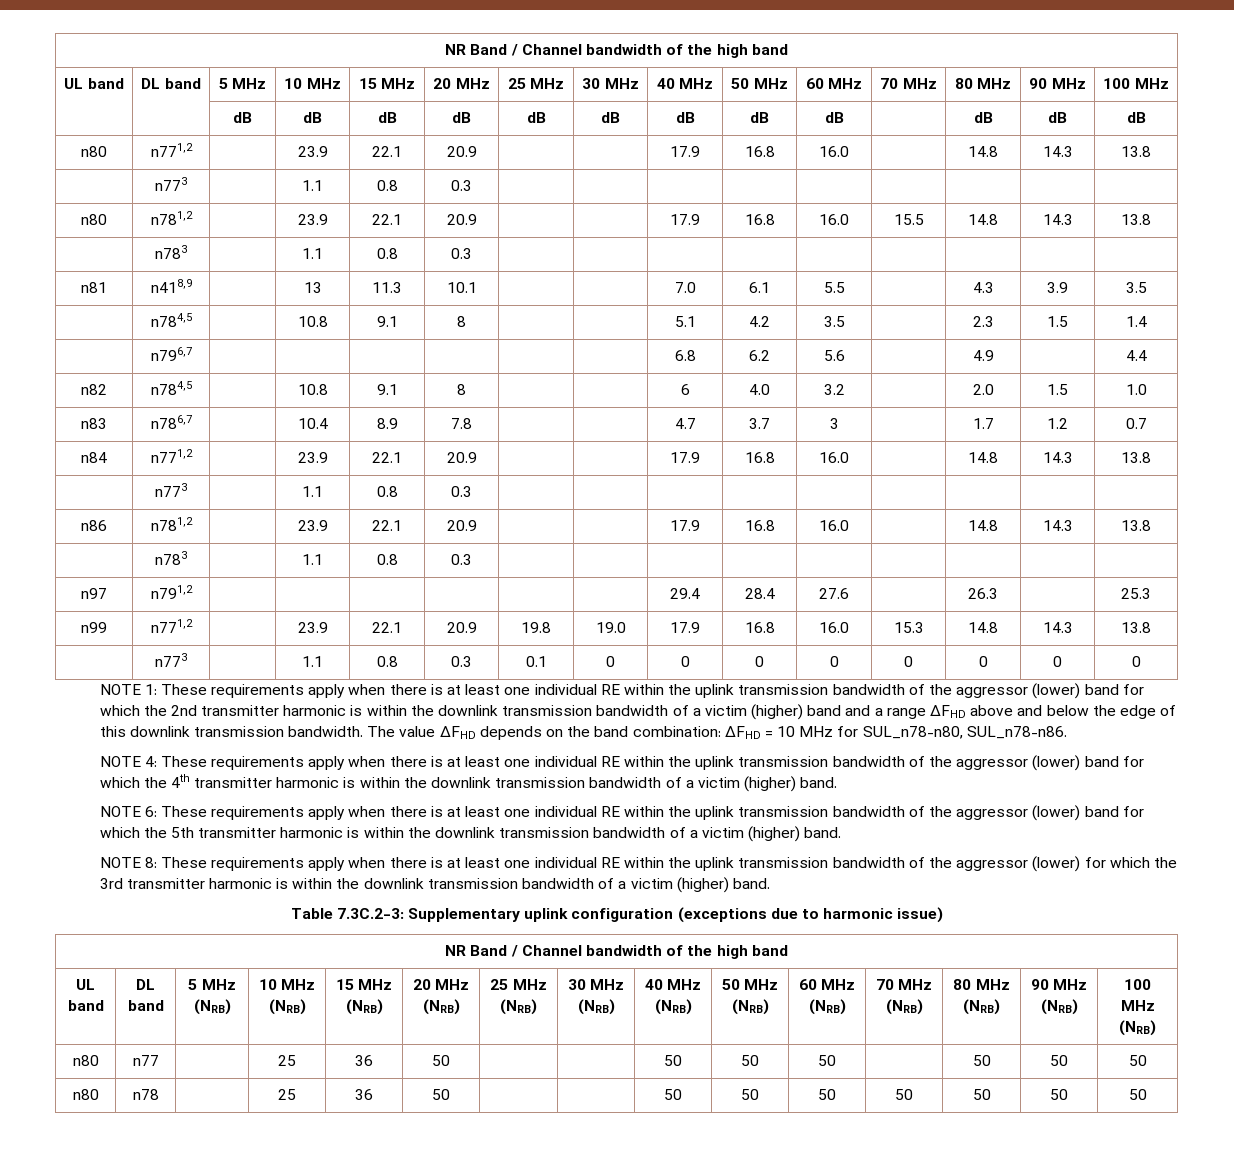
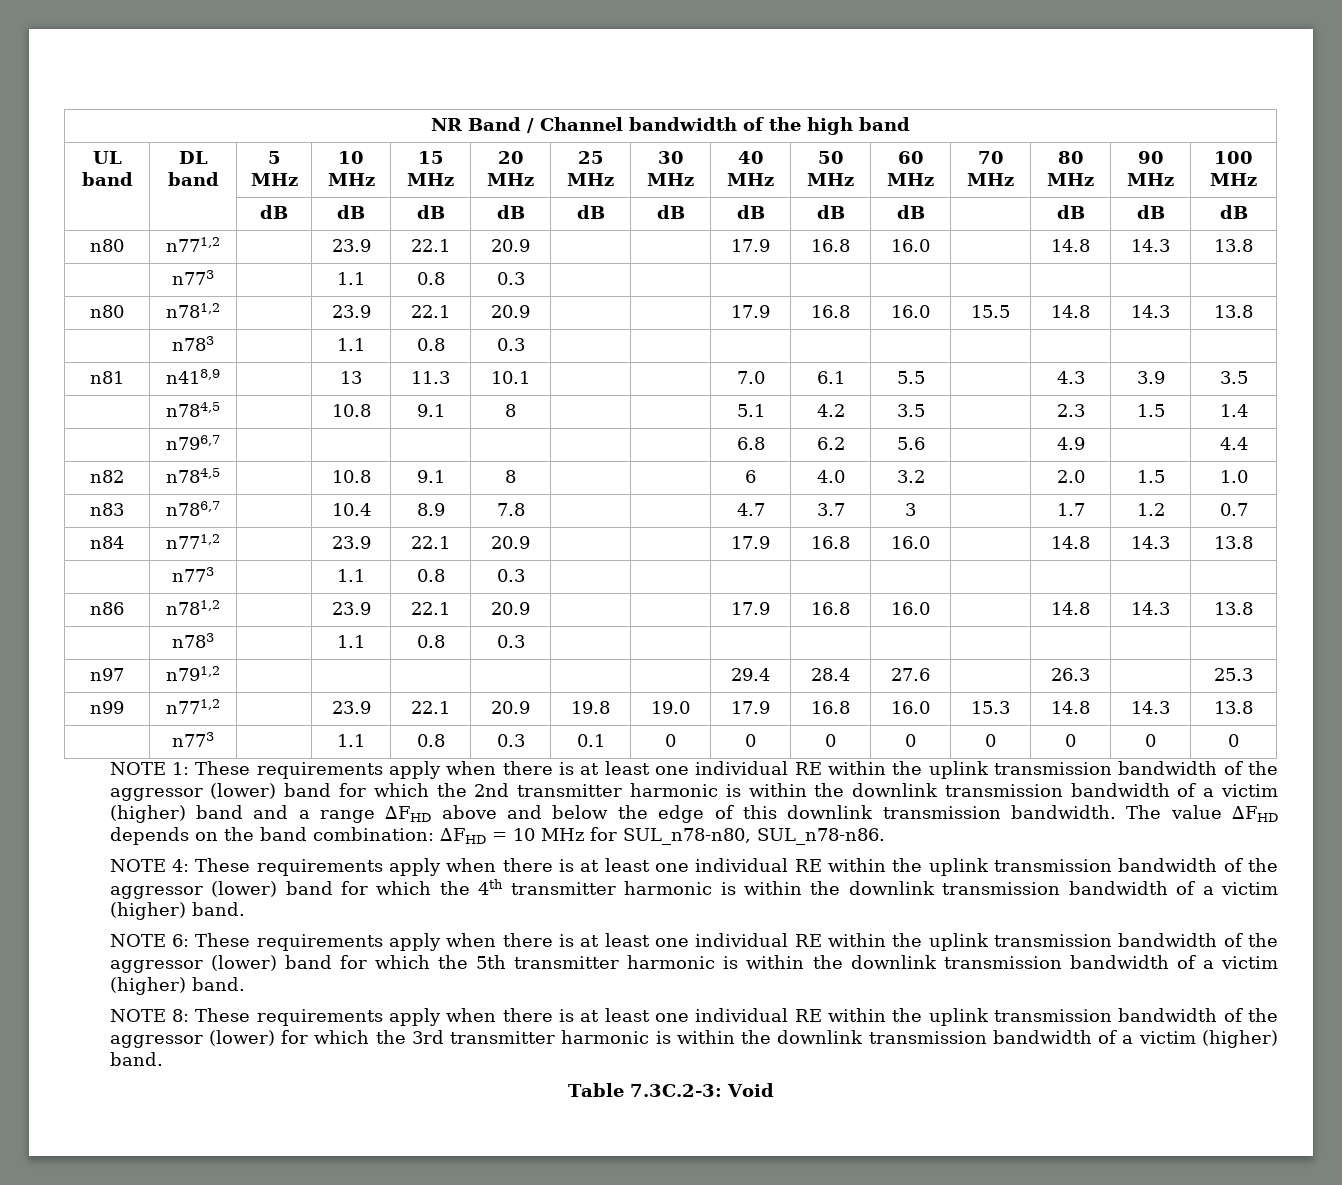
- Table 7.3C.2-3: Supplementary uplink configuration (exceptions due to harmonic issue)
- NR Band / Channel bandwidth of the high band
- UL band | DL band | 5 MHz (NRB) | 10 MHz (NRB) | 15 MHz (NRB) | 20 MHz (NRB) | 25 MHz (NRB) | 30 MHz (NRB) | 40 MHz (NRB) | 50 MHz (NRB) | 60 MHz (NRB) | 70 MHz (NRB) | 80 MHz (NRB) | 90 MHz (NRB) | 100 MHz (NRB)
- n80 | n77 | | 25 | 36 | 50 | | | 50 | 50 | 50 | | 50 | 50 | 50
- n80 | n78 | | 25 | 36 | 50 | | | 50 | 50 | 50 | 50 | 50 | 50 | 50
+ Table 7.3C.2-3: Void

